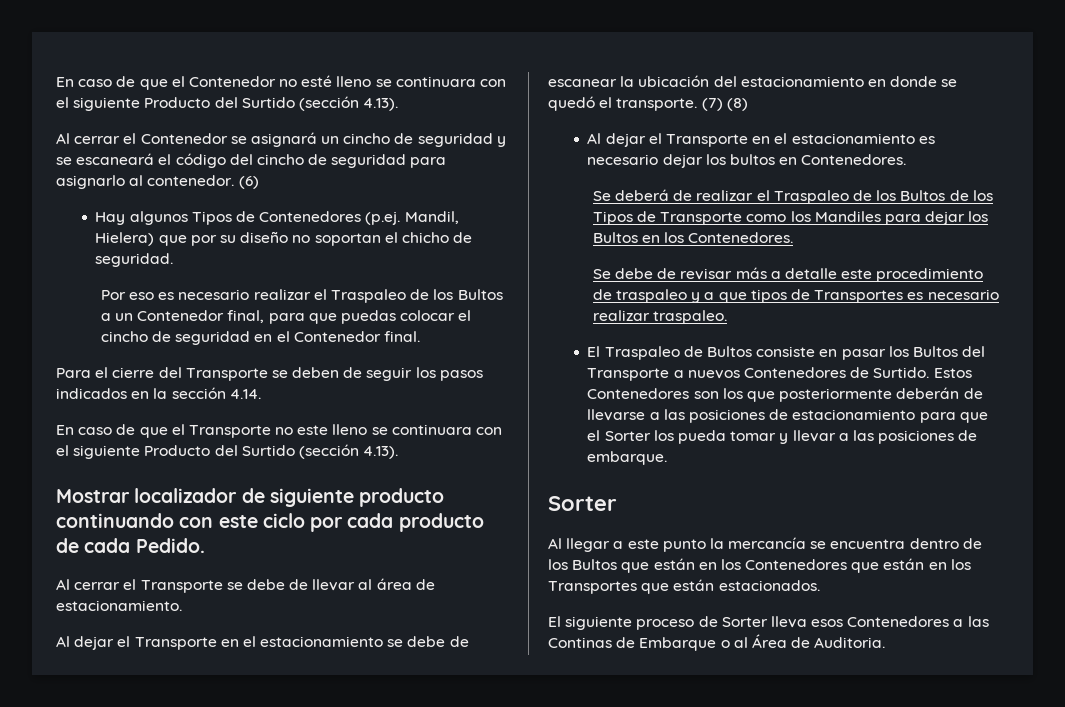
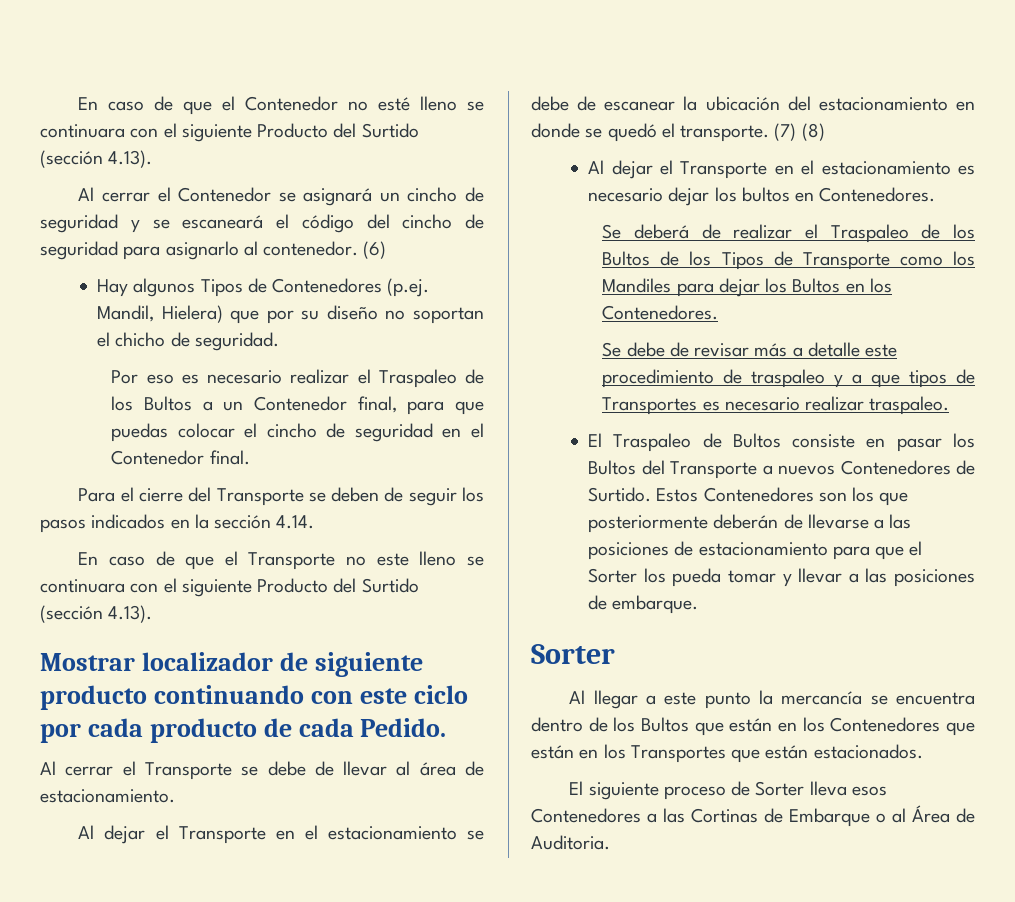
- El siguiente proceso de Sorter lleva esos Contenedores a las Continas de Embarque o al Área de Auditoria.
+ El siguiente proceso de Sorter lleva esos Contenedores a las Cortinas de Embarque o al Área de Auditoria.

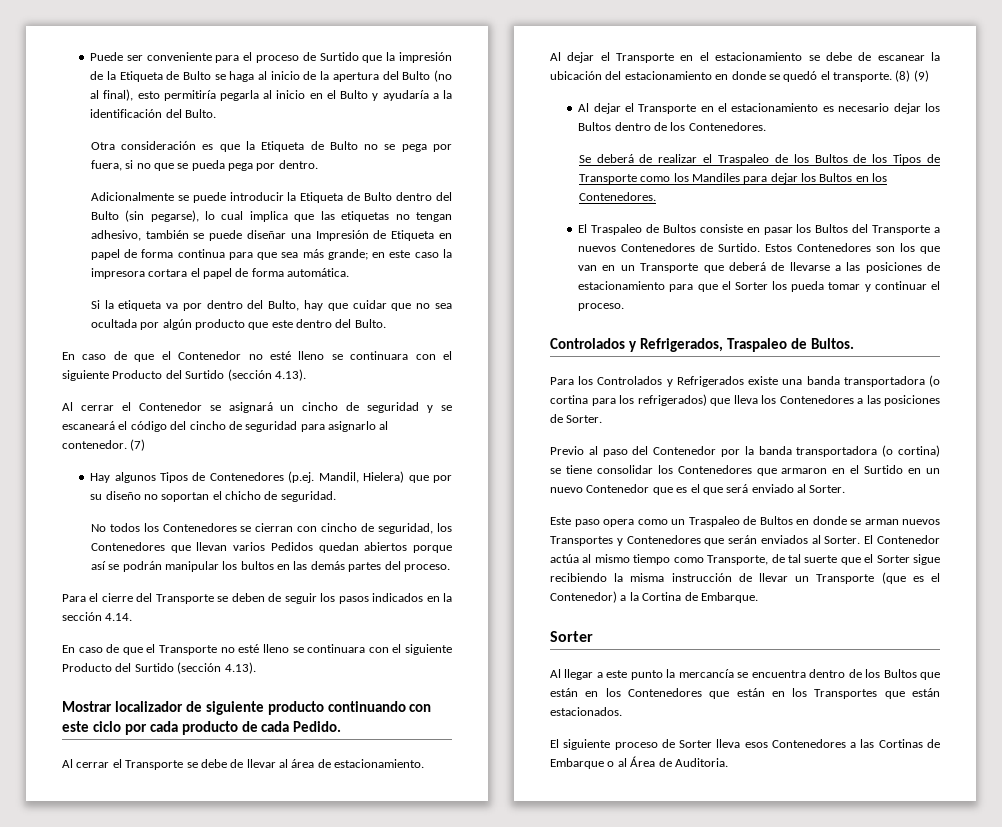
+ Puede ser conveniente para el proceso de Surtido que la impresión de la Etiqueta de Bulto se haga al inicio de la apertura del Bulto (no al final), esto permitiría pegarla al inicio en el Bulto y ayudaría a la identificación del Bulto.
+ Otra consideración es que la Etiqueta de Bulto no se pega por fuera, si no que se pueda pega por dentro.
+ Adicionalmente se puede introducir la Etiqueta de Bulto dentro del Bulto (sin pegarse), lo cual implica que las etiquetas no tengan adhesivo, también se puede diseñar una Impresión de Etiqueta en papel de forma continua para que sea más grande; en este caso la impresora cortara el papel de forma automática.
+ Si la etiqueta va por dentro del Bulto, hay que cuidar que no sea ocultada por algún producto que este dentro del Bulto.
- (6)
+ (7)
- Por eso es necesario realizar el Traspaleo de los Bultos a un Contenedor final, para que puedas colocar el cincho de seguridad en el Contenedor final.
+ No todos los Contenedores se cierran con cincho de seguridad, los Contenedores que llevan varios Pedidos quedan abiertos porque así se podrán manipular los bultos en las demás partes del proceso.
- En caso de que el Transporte no este lleno se continuara con el siguiente Producto del Surtido (sección 4.13).
+ En caso de que el Transporte no esté lleno se continuara con el siguiente Producto del Surtido (sección 4.13).
- (7) (8)
+ (8) (9)
- Al dejar el Transporte en el estacionamiento es necesario dejar los bultos en Contenedores.
+ Al dejar el Transporte en el estacionamiento es necesario dejar los Bultos dentro de los Contenedores.
- Se debe de revisar más a detalle este procedimiento de traspaleo y a que tipos de Transportes es necesario realizar traspaleo.
- Estos Contenedores son los que posteriormente deberán de llevarse a las posiciones de estacionamiento para que el Sorter los pueda tomar y llevar a las posiciones de embarque.
+ Estos Contenedores son los que van en un Transporte que deberá de llevarse a las posiciones de estacionamiento para que el Sorter los pueda tomar y continuar el proceso.
+ Controlados y Refrigerados, Traspaleo de Bultos.
+ Para los Controlados y Refrigerados existe una banda transportadora (o cortina para los refrigerados) que lleva los Contenedores a las posiciones de Sorter.
+ Previo al paso del Contenedor por la banda transportadora (o cortina) se tiene consolidar los Contenedores que armaron en el Surtido en un nuevo Contenedor que es el que será enviado al Sorter.
+ Este paso opera como un Traspaleo de Bultos en donde se arman nuevos Transportes y Contenedores que serán enviados al Sorter. El Contenedor actúa al mismo tiempo como Transporte, de tal suerte que el Sorter sigue recibiendo la misma instrucción de llevar un Transporte (que es el Contenedor) a la Cortina de Embarque.

